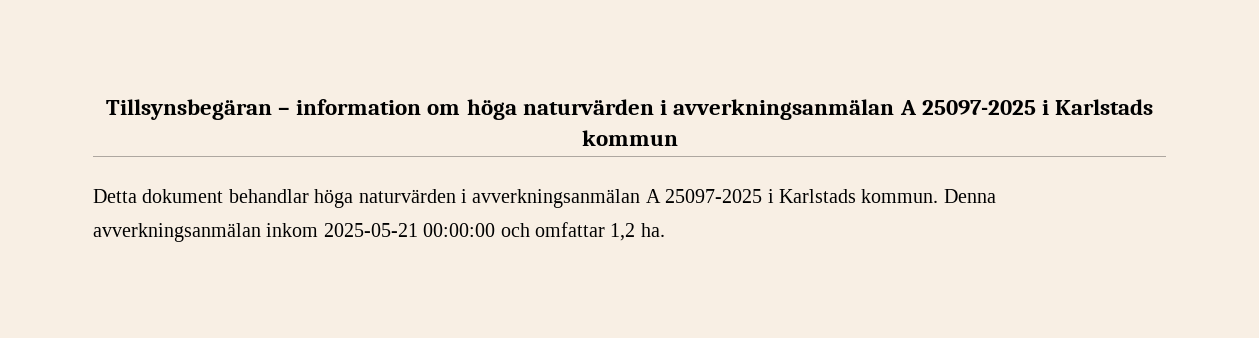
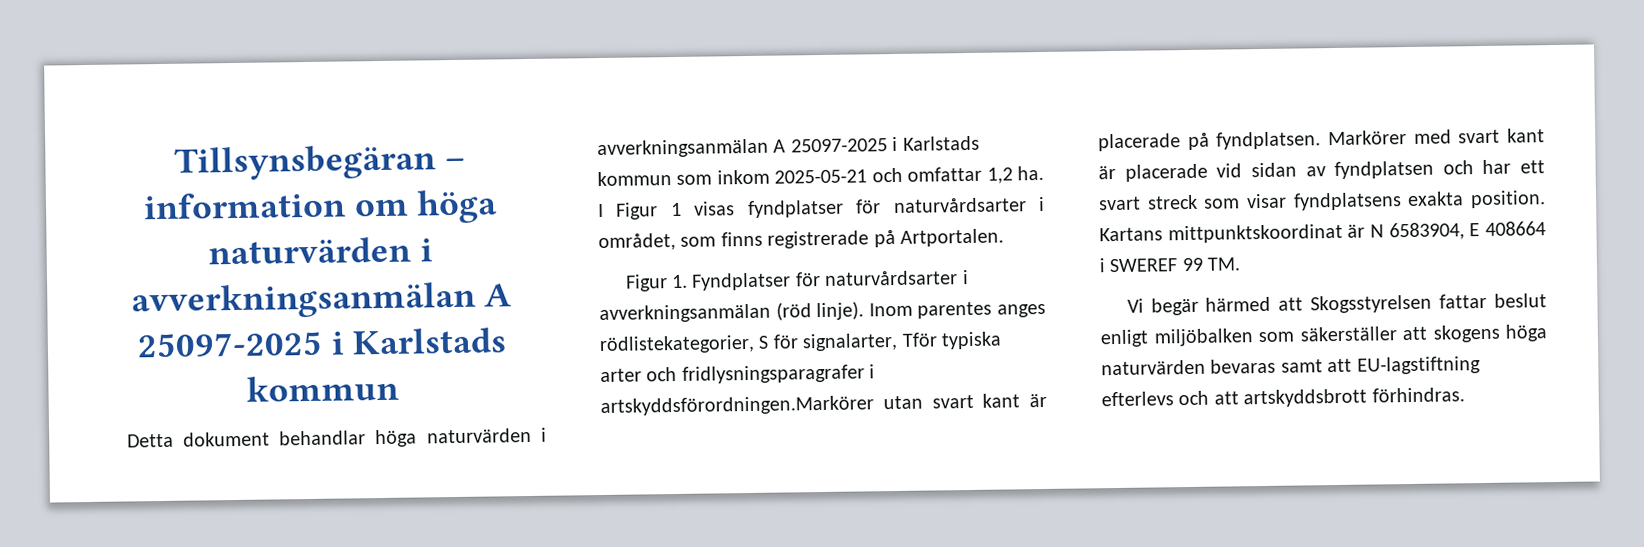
- Detta dokument behandlar höga naturvärden i avverkningsanmälan A 25097-2025 i Karlstads kommun. Denna avverkningsanmälan inkom 2025-05-21 00:00:00 och omfattar 1,2 ha.
+ Detta dokument behandlar höga naturvärden i avverkningsanmälan A 25097-2025 i Karlstads kommun som inkom 2025-05-21 och omfattar 1,2 ha.
+ I Figur 1 visas fyndplatser för naturvårdsarter i området, som finns registrerade på Artportalen.
+ Figur 1. Fyndplatser för naturvårdsarter i avverkningsanmälan (röd linje). Inom parentes anges rödlistekategorier, S för signalarter, Tför typiska arter och fridlysningsparagrafer i artskyddsförordningen.Markörer utan svart kant är placerade på fyndplatsen. Markörer med svart kant är placerade vid sidan av fyndplatsen och har ett svart streck som visar fyndplatsens exakta position. Kartans mittpunktskoordinat är N 6583904, E 408664 i SWEREF 99 TM.
+ Vi begär härmed att Skogsstyrelsen fattar beslut enligt miljöbalken som säkerställer att skogens höga naturvärden bevaras samt att EU-lagstiftning efterlevs och att artskyddsbrott förhindras.

